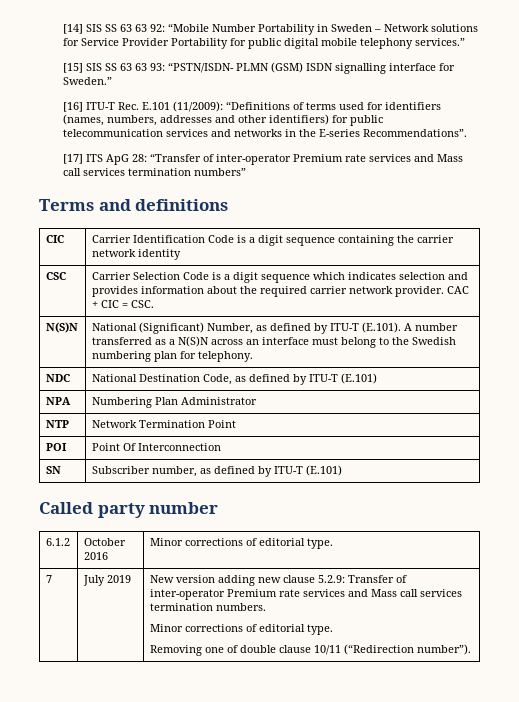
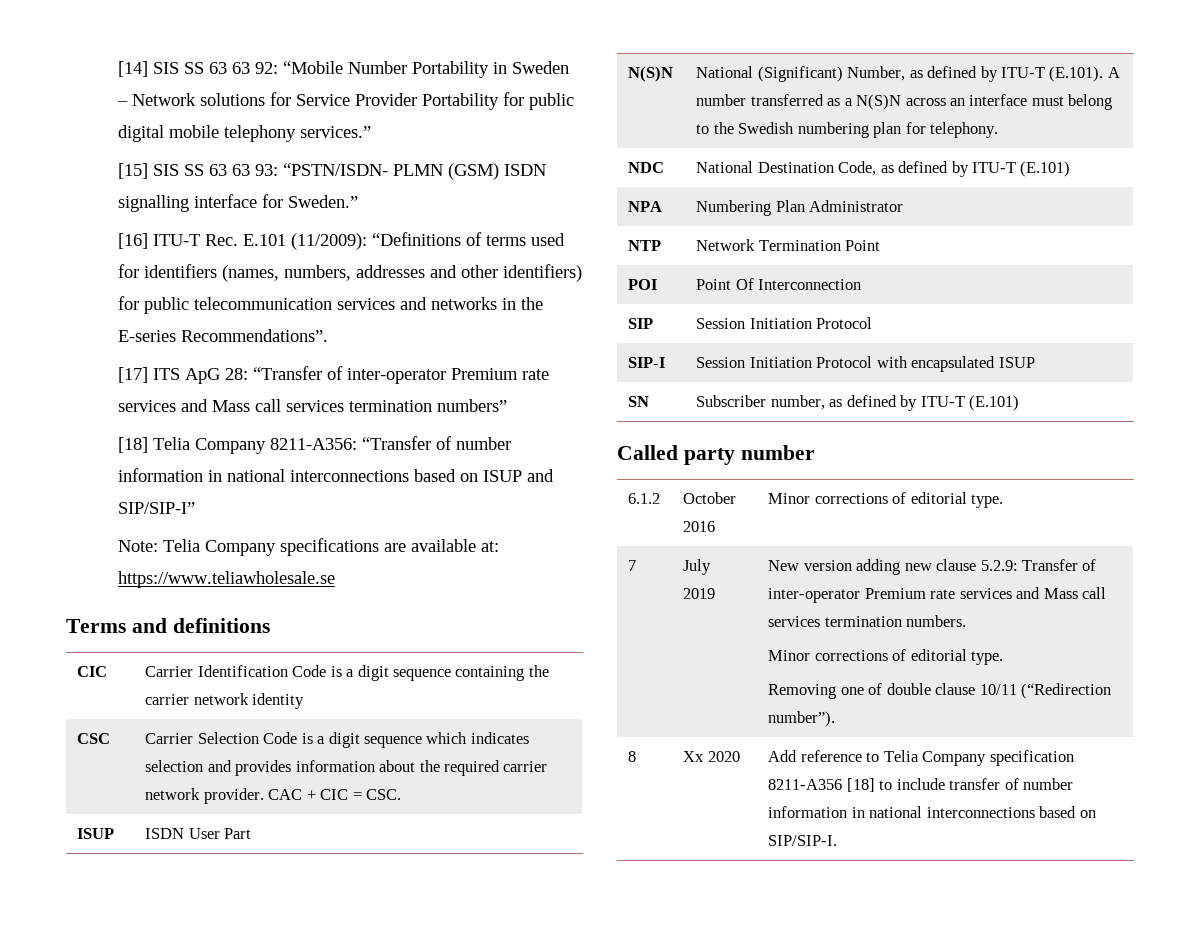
+ [18] Telia Company 8211-A356: “Transfer of number information in national interconnections based on ISUP and SIP/SIP-I”
+ Note: Telia Company specifications are available at: https://www.teliawholesale.se
+ ISUP | ISDN User Part
+ SIP | Session Initiation Protocol
+ SIP-I | Session Initiation Protocol with encapsulated ISUP
+ 8 | Xx 2020 | Add reference to Telia Company specification 8211-A356 [18] to include transfer of number information in national interconnections based on SIP/SIP-I.

